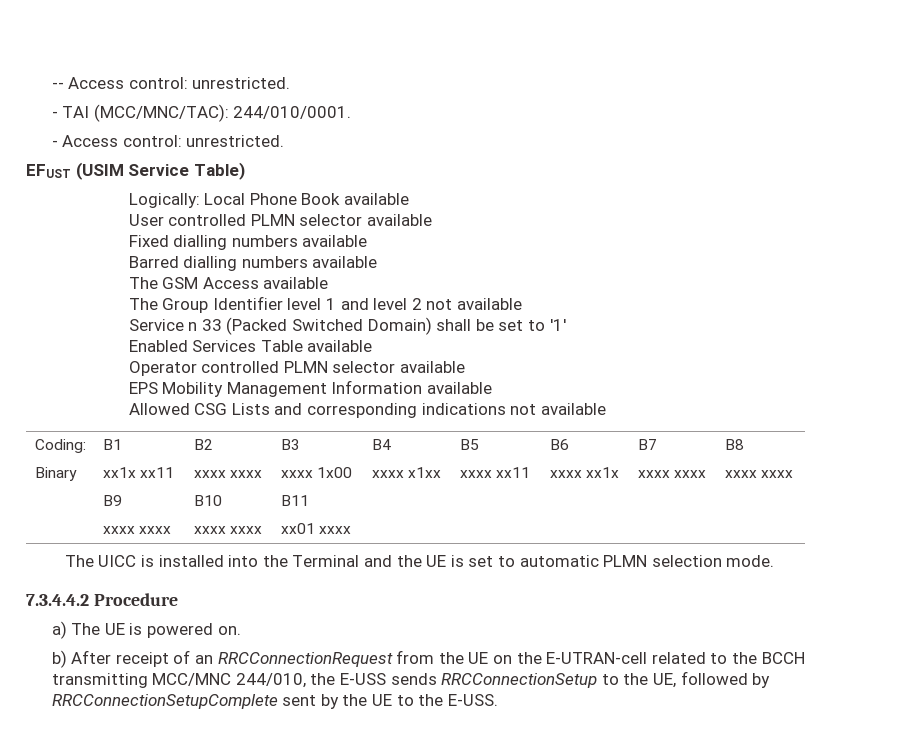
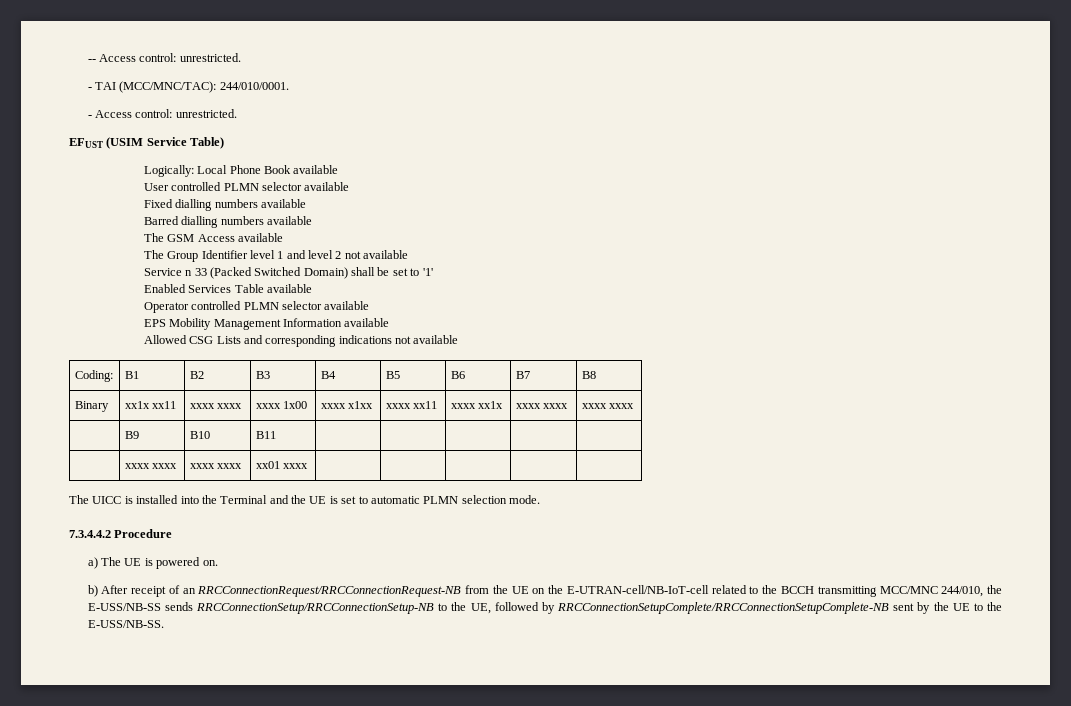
- b) After receipt of an RRCConnectionRequest from the UE on the E-UTRAN-cell related to the BCCH transmitting MCC/MNC 244/010, the E-USS sends RRCConnectionSetup to the UE, followed by RRCConnectionSetupComplete sent by the UE to the E-USS.
+ b) After receipt of an RRCConnectionRequest/RRCConnectionRequest-NB from the UE on the E-UTRAN-cell/NB-IoT-cell related to the BCCH transmitting MCC/MNC 244/010, the E-USS/NB-SS sends RRCConnectionSetup/RRCConnectionSetup-NB to the UE, followed by RRCConnectionSetupComplete/RRCConnectionSetupComplete-NB sent by the UE to the E-USS/NB-SS.

